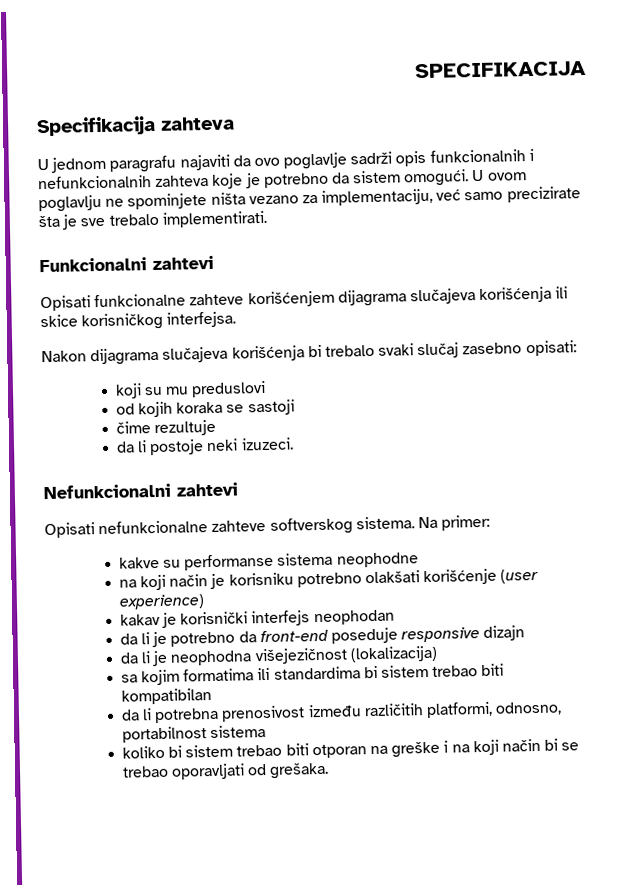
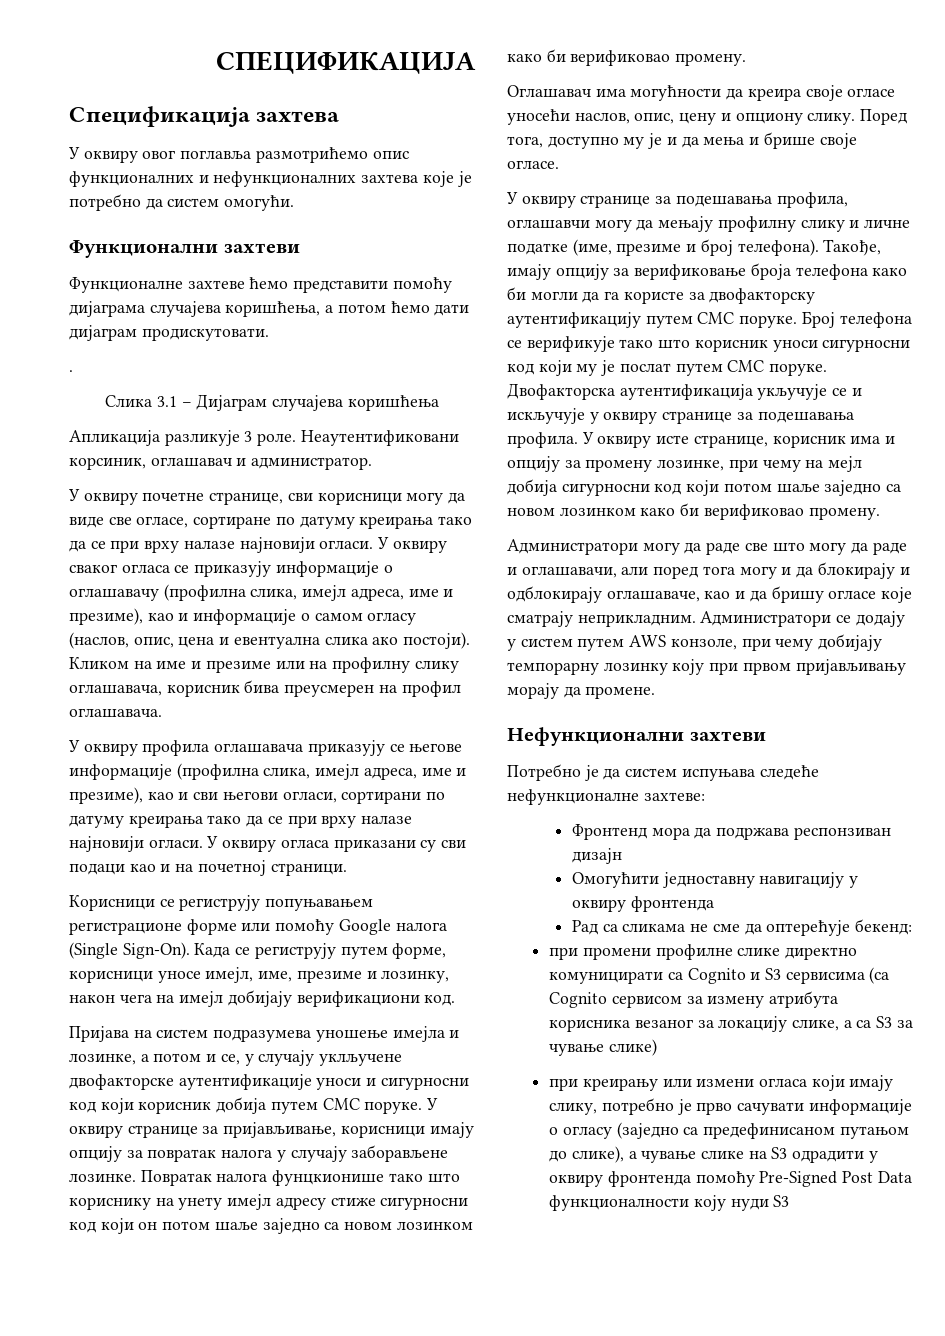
- SPECIFIKACIJA
- Specifikacija zahteva
- U jednom paragrafu najaviti da ovo poglavlje sadrži opis funkcionalnih i nefunkcionalnih zahteva koje je potrebno da sistem omogući. U ovom poglavlju ne spominjete ništa vezano za implementaciju, već samo precizirate šta je sve trebalo implementirati.
- Funkcionalni zahtevi
- Opisati funkcionalne zahteve korišćenjem dijagrama slučajeva korišćenja ili skice korisničkog interfejsa.
- Nakon dijagrama slučajeva korišćenja bi trebalo svaki slučaj zasebno opisati:
- koji su mu preduslovi
- od kojih koraka se sastoji
- čime rezultuje
- da li postoje neki izuzeci.
- Nefunkcionalni zahtevi
- Opisati nefunkcionalne zahteve softverskog sistema. Na primer:
- kakve su performanse sistema neophodne
- na koji način je korisniku potrebno olakšati korišćenje (user experience)
- kakav je korisnički interfejs neophodan
- da li je potrebno da front-end poseduje responsive dizajn
- da li je neophodna višejezičnost (lokalizacija)
- sa kojim formatima ili standardima bi sistem trebao biti kompatibilan
- da li potrebna prenosivost između različitih platformi, odnosno, portabilnost sistema
- koliko bi sistem trebao biti otporan na greške i na koji način bi se trebao oporavljati od grešaka.
+ СПЕЦИФИКАЦИЈА
+ Спецификација захтева
+ У оквиру овог поглавља размотрићемо опис функционалних и нефункционалних захтева које је потребно да систем омогући.
+ Функционални захтеви
+ Функционалне захтеве ћемо представити помоћу дијаграма случајева коришћења, а потом ћемо дати дијаграм продискутовати.
+ .
+ Слика 3.1 – Дијаграм случајева коришћења
+ Апликација разликује 3 роле. Неаутентификовани корсиник, оглашавач и администратор.
+ У оквиру почетне странице, сви корисници могу да виде све огласе, сортиране по датуму креирања тако да се при врху налазе најновији огласи. У оквиру сваког огласа се приказују информације о оглашавачу (профилна слика, имејл адреса, име и презиме), као и информације о самом огласу (наслов, опис, цена и евентуална слика ако постоји). Кликом на име и презиме или на профилну слику оглашавача, корисник бива преусмерен на профил оглашавача.
+ У оквиру профила оглашавача приказују се његове информације (профилна слика, имејл адреса, име и презиме), као и сви његови огласи, сортирани по датуму креирања тако да се при врху налазе најновији огласи. У оквиру огласа приказани су сви подаци као и на почетној страници.
+ Корисници се региструју попуњавањем регистрационе форме или помоћу Google налога (Single Sign-On). Када се региструју путем форме, корисници уносе имејл, име, презиме и лозинку, након чега на имејл добијају верификациони код.
+ Пријава на систем подразумева уношење имејла и лозинке, а потом и се, у случају уклључене двофакторске аутентификације уноси и сигурносни код који корисник добија путем СМС поруке. У оквиру странице за пријављивање, корисници имају опцију за повратак налога у случају заборављене лозинке. Повратак налога фунцкионише тако што кориснику на унету имејл адресу стиже сигурносни код који он потом шаље заједно са новом лозинком како би верификовао промену.
+ Оглашавач има могућности да креира своје огласе уносећи наслов, опис, цену и опциону слику. Поред тога, доступно му је и да мења и брише своје огласе.
+ У оквиру странице за подешавања профила, оглашавчи могу да мењају профилну слику и личне податке (име, презиме и број телефона). Такође, имају опцију за верификовање броја телефона како би могли да га користе за двофакторску аутентификацију путем СМС поруке. Број телефона се верификује тако што корисник уноси сигурносни код који му је послат путем СМС поруке. Двофакторска аутентификација укључује се и искључује у оквиру странице за подешавања профила. У оквиру исте странице, корисник има и опцију за промену лозинке, при чему на мејл добија сигурносни код који потом шаље заједно са новом лозинком како би верификовао промену.
+ Администратори могу да раде све што могу да раде и оглашавачи, али поред тога могу и да блокирају и одблокирају оглашаваче, као и да бришу огласе које сматрају неприкладним. Администратори се додају у систем путем AWS конзоле, при чему добијају темпорарну лозинку коју при првом пријављивању морају да промене.
+ Нефункционални захтеви
+ Потребно је да систем испуњава следеће нефункционалне захтеве:
+ Фронтенд мора да подржава респонзиван дизајн
+ Омогућити једноставну навигацију у оквиру фронтенда
+ Рад са сликама не сме да оптерећује бекенд:
+ при промени профилне слике директно комуницирати са Cognito и S3 сервисима (са Cognito сервисом за измену атрибута корисника везаног за локацију слике, а са S3 за чување слике)
+ при креирању или измени огласа који имају слику, потребно је прво сачувати информације о огласу (заједно са предефинисаном путањом до слике), а чување слике на S3 одрадити у оквиру фронтенда помоћу Pre-Signed Post Data функционалности коју нуди S3

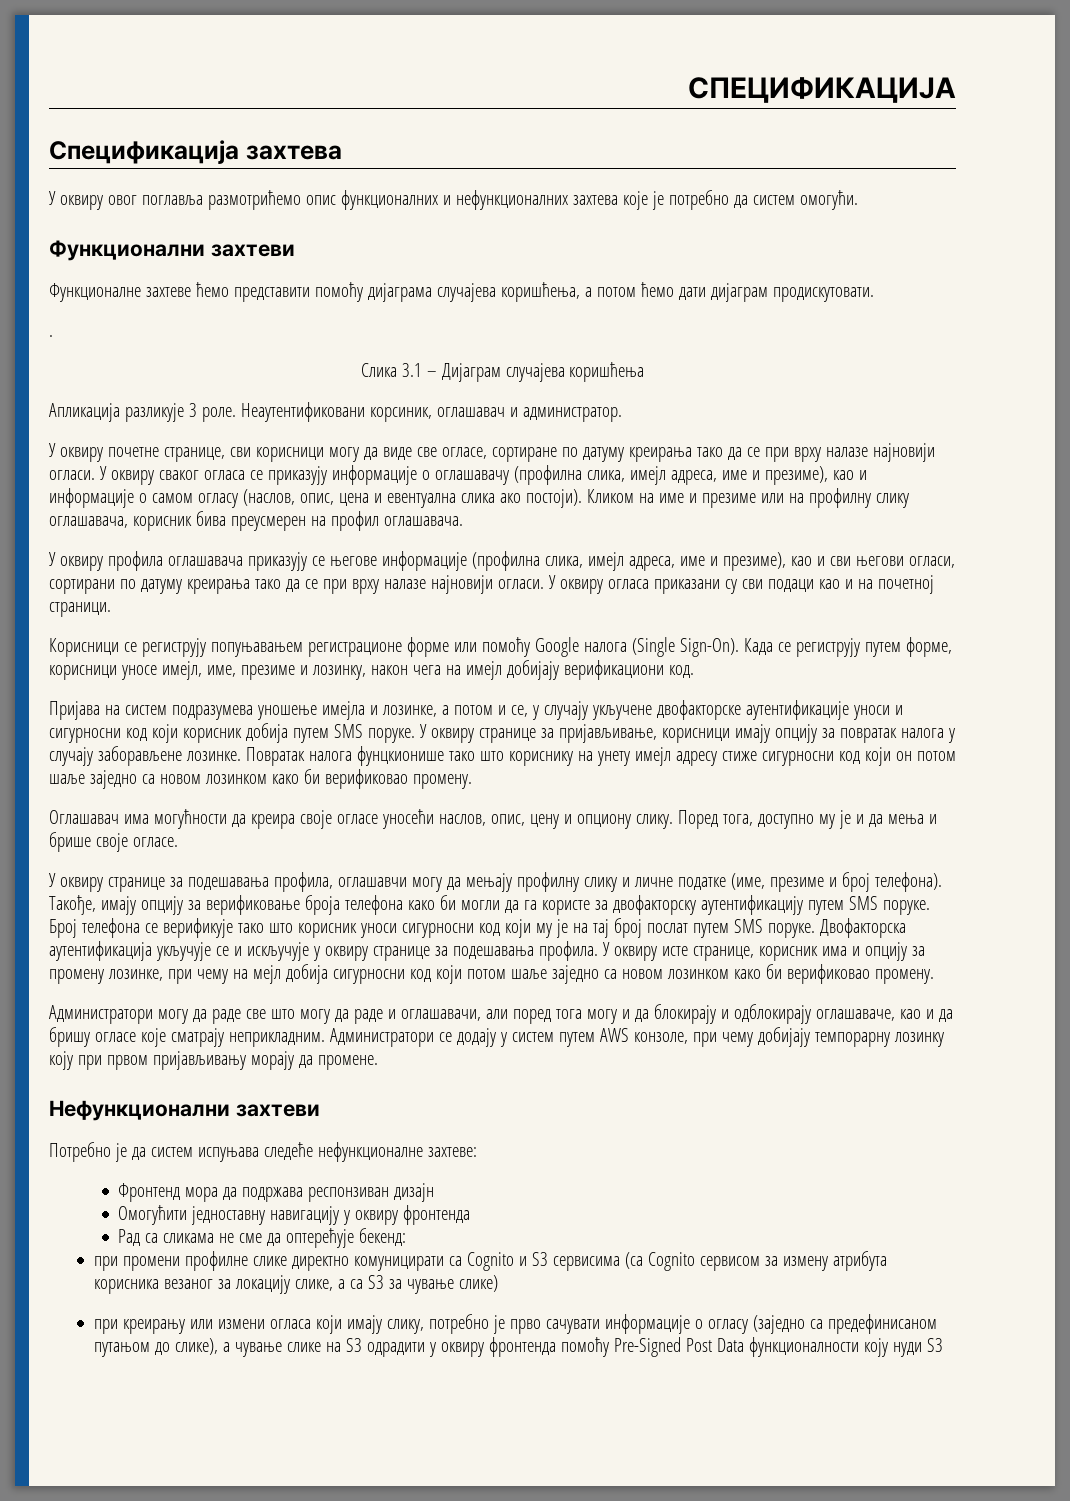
- Пријава на систем подразумева уношење имејла и лозинке, а потом и се, у случају уклључене двофакторске аутентификације уноси и сигурносни код који корисник добија путем СМС поруке.
+ Пријава на систем подразумева уношење имејла и лозинке, а потом и се, у случају укључене двофакторске аутентификације уноси и сигурносни код који корисник добија путем SMS поруке.
- Такође, имају опцију за верификовање броја телефона како би могли да га користе за двофакторску аутентификацију путем СМС поруке.
+ Такође, имају опцију за верификовање броја телефона како би могли да га користе за двофакторску аутентификацију путем SMS поруке.
- Број телефона се верификује тако што корисник уноси сигурносни код који му је послат путем СМС поруке.
+ Број телефона се верификује тако што корисник уноси сигурносни код који му је на тај број послат путем SMS поруке.

